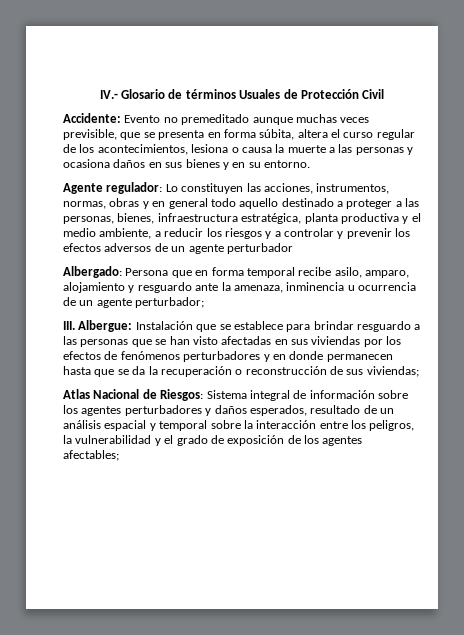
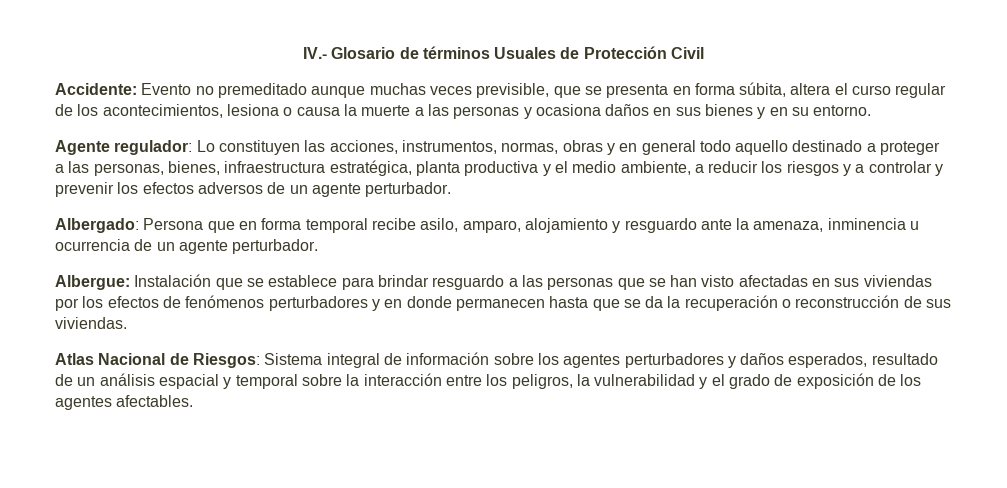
- Agente regulador: Lo constituyen las acciones, instrumentos, normas, obras y en general todo aquello destinado a proteger a las personas, bienes, infraestructura estratégica, planta productiva y el medio ambiente, a reducir los riesgos y a controlar y prevenir los efectos adversos de un agente perturbador
+ Agente regulador: Lo constituyen las acciones, instrumentos, normas, obras y en general todo aquello destinado a proteger a las personas, bienes, infraestructura estratégica, planta productiva y el medio ambiente, a reducir los riesgos y a controlar y prevenir los efectos adversos de un agente perturbador.
- Albergado: Persona que en forma temporal recibe asilo, amparo, alojamiento y resguardo ante la amenaza, inminencia u ocurrencia de un agente perturbador;
- III. Albergue: Instalación que se establece para brindar resguardo a las personas que se han visto afectadas en sus viviendas por los efectos de fenómenos perturbadores y en donde permanecen hasta que se da la recuperación o reconstrucción de sus viviendas;
+ Albergado: Persona que en forma temporal recibe asilo, amparo, alojamiento y resguardo ante la amenaza, inminencia u ocurrencia de un agente perturbador.
+ Albergue: Instalación que se establece para brindar resguardo a las personas que se han visto afectadas en sus viviendas por los efectos de fenómenos perturbadores y en donde permanecen hasta que se da la recuperación o reconstrucción de sus viviendas.
- Atlas Nacional de Riesgos: Sistema integral de información sobre los agentes perturbadores y daños esperados, resultado de un análisis espacial y temporal sobre la interacción entre los peligros, la vulnerabilidad y el grado de exposición de los agentes afectables;
+ Atlas Nacional de Riesgos: Sistema integral de información sobre los agentes perturbadores y daños esperados, resultado de un análisis espacial y temporal sobre la interacción entre los peligros, la vulnerabilidad y el grado de exposición de los agentes afectables.

